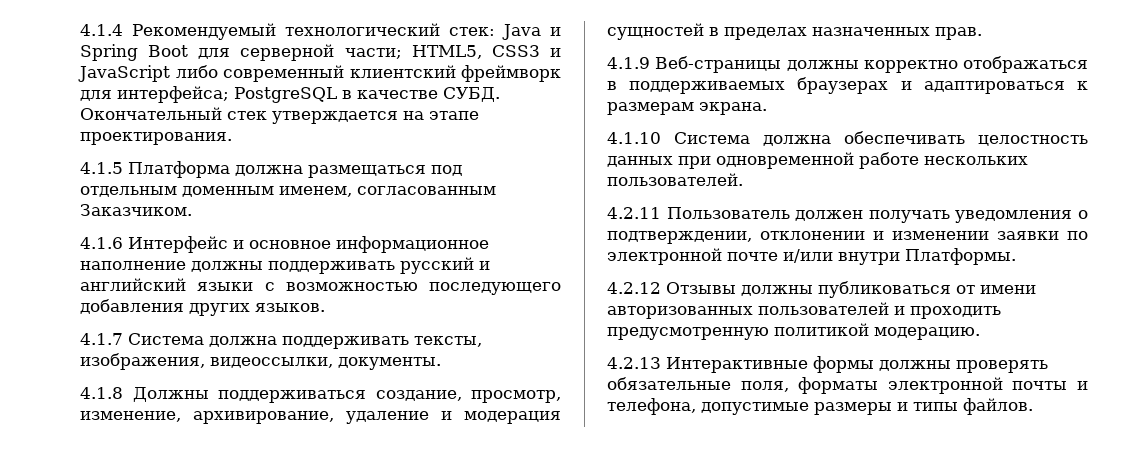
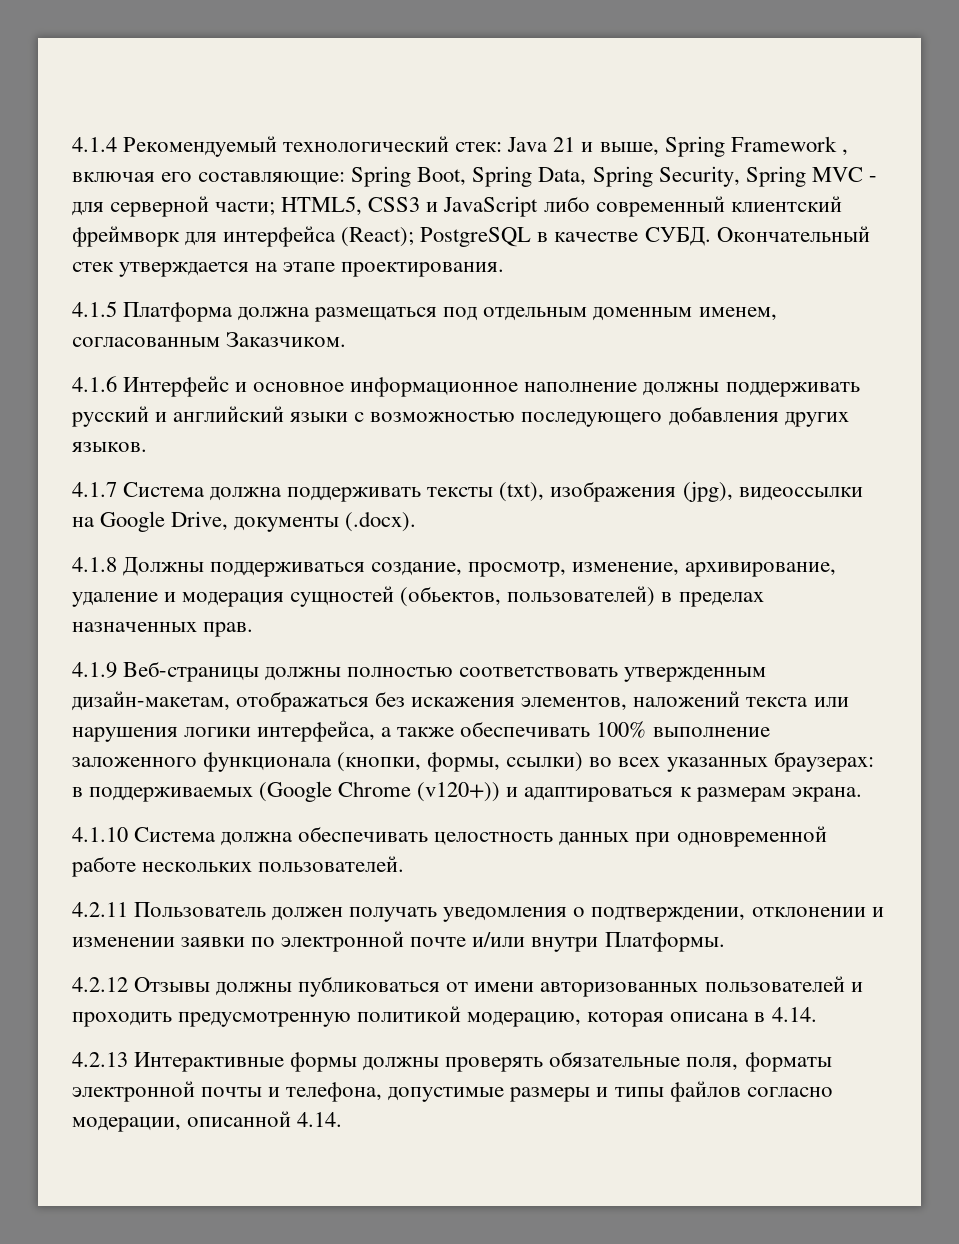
- 4.1.4 Рекомендуемый технологический стек: Java и Spring Boot для серверной части; HTML5, CSS3 и JavaScript либо современный клиентский фреймворк для интерфейса; PostgreSQL в качестве СУБД.
+ 4.1.4 Рекомендуемый технологический стек: Java 21 и выше, Spring Framework , включая его составляющие: Spring Boot, Spring Data, Spring Security, Spring MVC - для серверной части; HTML5, CSS3 и JavaScript либо современный клиентский фреймворк для интерфейса (React); PostgreSQL в качестве СУБД.
- 4.1.7 Система должна поддерживать тексты, изображения, видеоссылки, документы.
+ 4.1.7 Система должна поддерживать тексты (txt), изображения (jpg), видеоссылки на Google Drive, документы (.docx).
- 4.1.8 Должны поддерживаться создание, просмотр, изменение, архивирование, удаление и модерация сущностей в пределах назначенных прав.
+ 4.1.8 Должны поддерживаться создание, просмотр, изменение, архивирование, удаление и модерация сущностей (обьектов, пользователей) в пределах назначенных прав.
- 4.1.9 Веб-страницы должны корректно отображаться в поддерживаемых браузерах и адаптироваться к размерам экрана.
+ 4.1.9 Веб-страницы должны полностью соответствовать утвержденным дизайн-макетам, отображаться без искажения элементов, наложений текста или нарушения логики интерфейса, а также обеспечивать 100% выполнение заложенного функционала (кнопки, формы, ссылки) во всех указанных браузерах: в поддерживаемых (Google Chrome (v120+)) и адаптироваться к размерам экрана.
- 4.2.12 Отзывы должны публиковаться от имени авторизованных пользователей и проходить предусмотренную политикой модерацию.
+ 4.2.12 Отзывы должны публиковаться от имени авторизованных пользователей и проходить предусмотренную политикой модерацию, которая описана в 4.14.
- 4.2.13 Интерактивные формы должны проверять обязательные поля, форматы электронной почты и телефона, допустимые размеры и типы файлов.
+ 4.2.13 Интерактивные формы должны проверять обязательные поля, форматы электронной почты и телефона, допустимые размеры и типы файлов согласно модерации, описанной 4.14.

